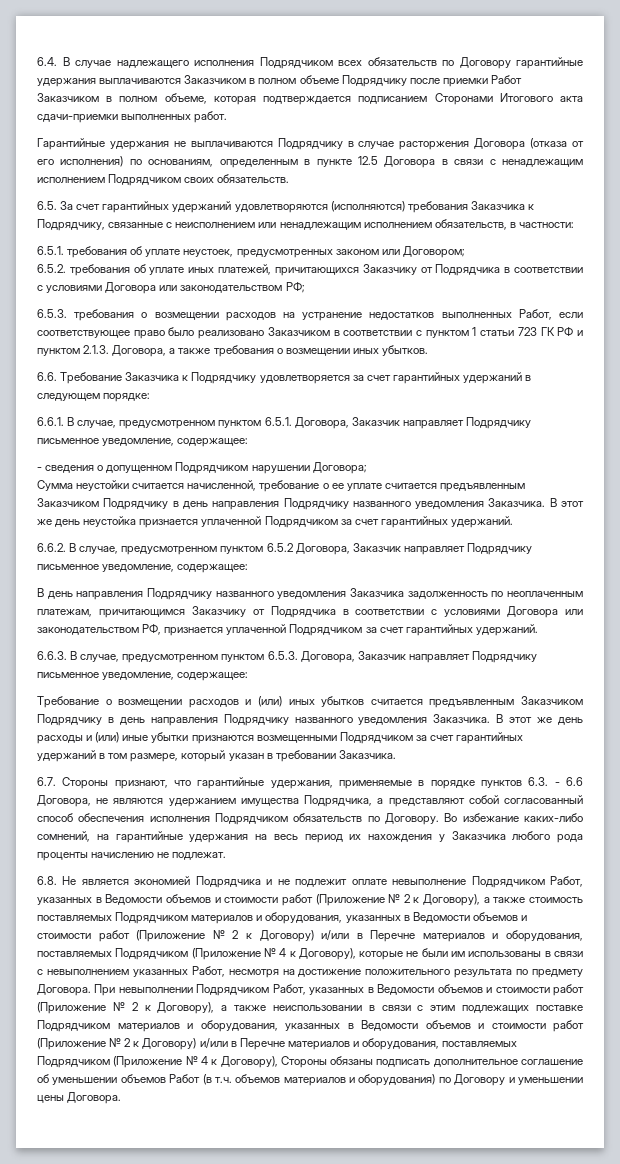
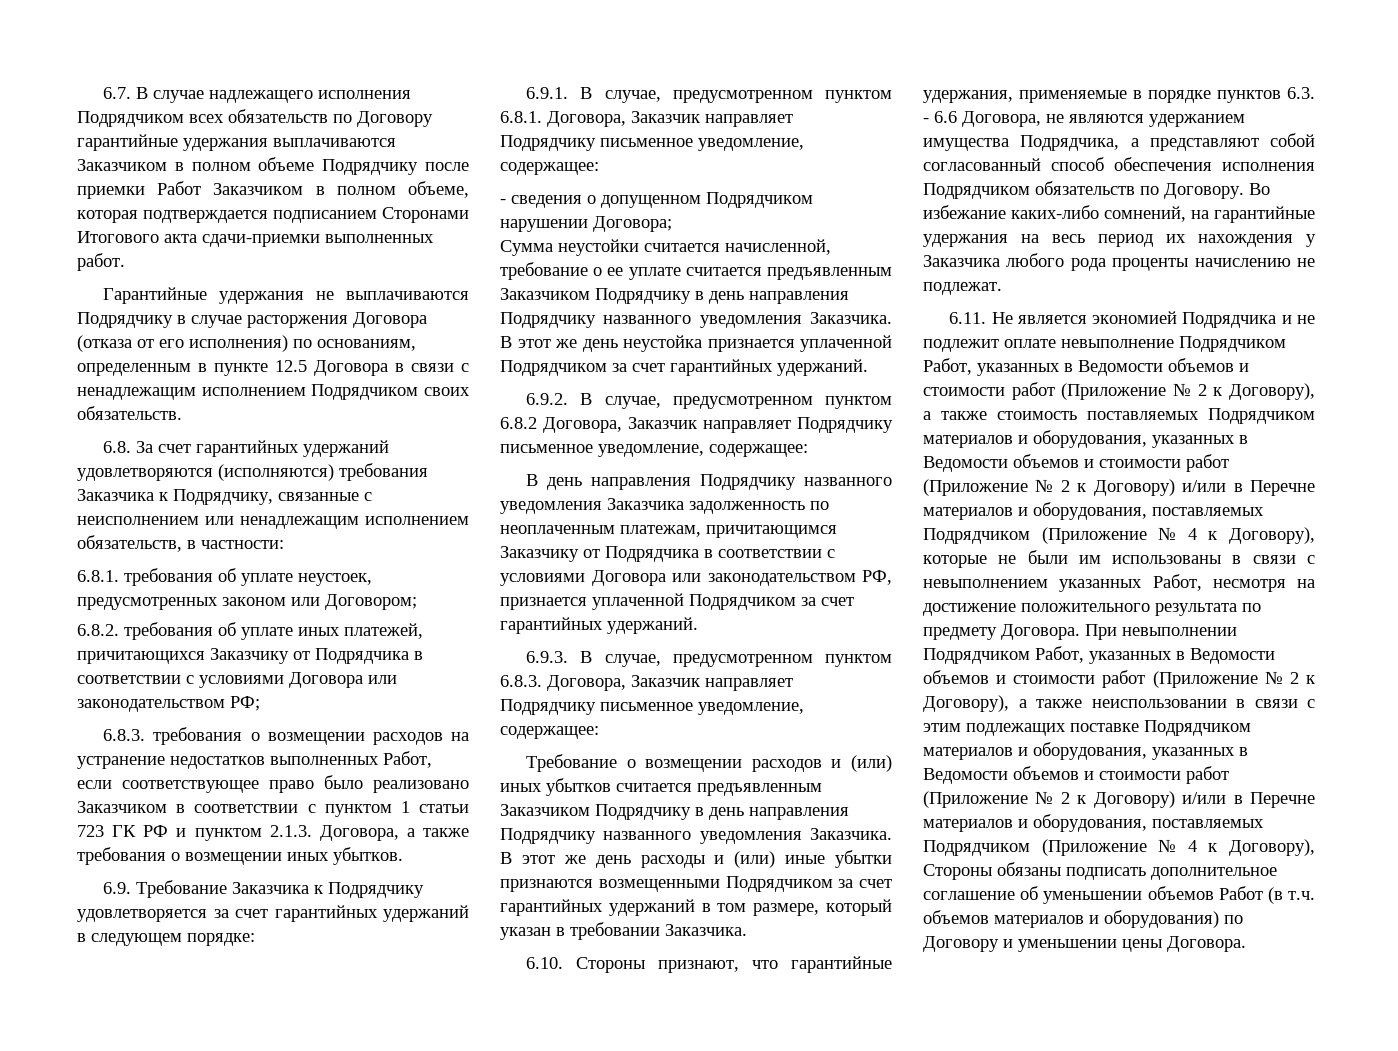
- 6.4. В случае надлежащего исполнения Подрядчиком всех обязательств по Договору гарантийные удержания выплачиваются Заказчиком в полном объеме Подрядчику после приемки Работ Заказчиком в полном объеме, которая подтверждается подписанием Сторонами Итогового акта сдачи-приемки выполненных работ.
+ 6.7. В случае надлежащего исполнения Подрядчиком всех обязательств по Договору гарантийные удержания выплачиваются Заказчиком в полном объеме Подрядчику после приемки Работ Заказчиком в полном объеме, которая подтверждается подписанием Сторонами Итогового акта сдачи-приемки выполненных работ.
- 6.5. За счет гарантийных удержаний удовлетворяются (исполняются) требования Заказчика к Подрядчику, связанные с неисполнением или ненадлежащим исполнением обязательств, в частности:
+ 6.8. За счет гарантийных удержаний удовлетворяются (исполняются) требования Заказчика к Подрядчику, связанные с неисполнением или ненадлежащим исполнением обязательств, в частности:
- 6.5.1. требования об уплате неустоек, предусмотренных законом или Договором;
+ 6.8.1. требования об уплате неустоек, предусмотренных законом или Договором;
- 6.5.2. требования об уплате иных платежей, причитающихся Заказчику от Подрядчика в соответствии с условиями Договора или законодательством РФ;
+ 6.8.2. требования об уплате иных платежей, причитающихся Заказчику от Подрядчика в соответствии с условиями Договора или законодательством РФ;
- 6.5.3. требования о возмещении расходов на устранение недостатков выполненных Работ, если соответствующее право было реализовано Заказчиком в соответствии с пунктом 1 статьи 723 ГК РФ и пунктом 2.1.3. Договора, а также требования о возмещении иных убытков.
+ 6.8.3. требования о возмещении расходов на устранение недостатков выполненных Работ, если соответствующее право было реализовано Заказчиком в соответствии с пунктом 1 статьи 723 ГК РФ и пунктом 2.1.3. Договора, а также требования о возмещении иных убытков.
- 6.6. Требование Заказчика к Подрядчику удовлетворяется за счет гарантийных удержаний в следующем порядке:
+ 6.9. Требование Заказчика к Подрядчику удовлетворяется за счет гарантийных удержаний в следующем порядке:
- 6.6.1. В случае, предусмотренном пунктом 6.5.1. Договора, Заказчик направляет Подрядчику письменное уведомление, содержащее:
+ 6.9.1. В случае, предусмотренном пунктом 6.8.1. Договора, Заказчик направляет Подрядчику письменное уведомление, содержащее:
- 6.6.2. В случае, предусмотренном пунктом 6.5.2 Договора, Заказчик направляет Подрядчику письменное уведомление, содержащее:
+ 6.9.2. В случае, предусмотренном пунктом 6.8.2 Договора, Заказчик направляет Подрядчику письменное уведомление, содержащее:
- 6.6.3. В случае, предусмотренном пунктом 6.5.3. Договора, Заказчик направляет Подрядчику письменное уведомление, содержащее:
+ 6.9.3. В случае, предусмотренном пунктом 6.8.3. Договора, Заказчик направляет Подрядчику письменное уведомление, содержащее:
- 6.7. Стороны признают, что гарантийные удержания, применяемые в порядке пунктов 6.3. - 6.6 Договора, не являются удержанием имущества Подрядчика, а представляют собой согласованный способ обеспечения исполнения Подрядчиком обязательств по Договору.
+ 6.10. Стороны признают, что гарантийные удержания, применяемые в порядке пунктов 6.3. - 6.6 Договора, не являются удержанием имущества Подрядчика, а представляют собой согласованный способ обеспечения исполнения Подрядчиком обязательств по Договору.
- 6.8. Не является экономией Подрядчика и не подлежит оплате невыполнение Подрядчиком Работ, указанных в Ведомости объемов и стоимости работ (Приложение № 2 к Договору), а также стоимость поставляемых Подрядчиком материалов и оборудования, указанных в Ведомости объемов и стоимости работ (Приложение № 2 к Договору) и/или в Перечне материалов и оборудования, поставляемых Подрядчиком (Приложение № 4 к Договору), которые не были им использованы в связи с невыполнением указанных Работ, несмотря на достижение положительного результата по предмету Договора.
+ 6.11. Не является экономией Подрядчика и не подлежит оплате невыполнение Подрядчиком Работ, указанных в Ведомости объемов и стоимости работ (Приложение № 2 к Договору), а также стоимость поставляемых Подрядчиком материалов и оборудования, указанных в Ведомости объемов и стоимости работ (Приложение № 2 к Договору) и/или в Перечне материалов и оборудования, поставляемых Подрядчиком (Приложение № 4 к Договору), которые не были им использованы в связи с невыполнением указанных Работ, несмотря на достижение положительного результата по предмету Договора.

